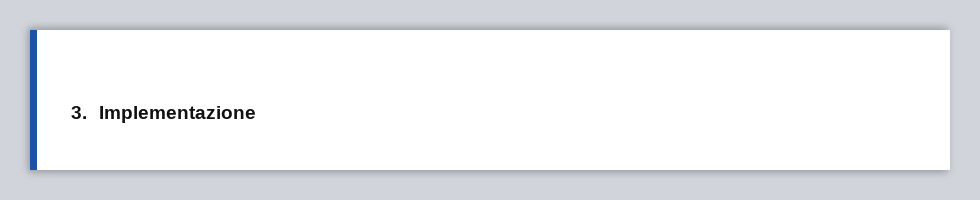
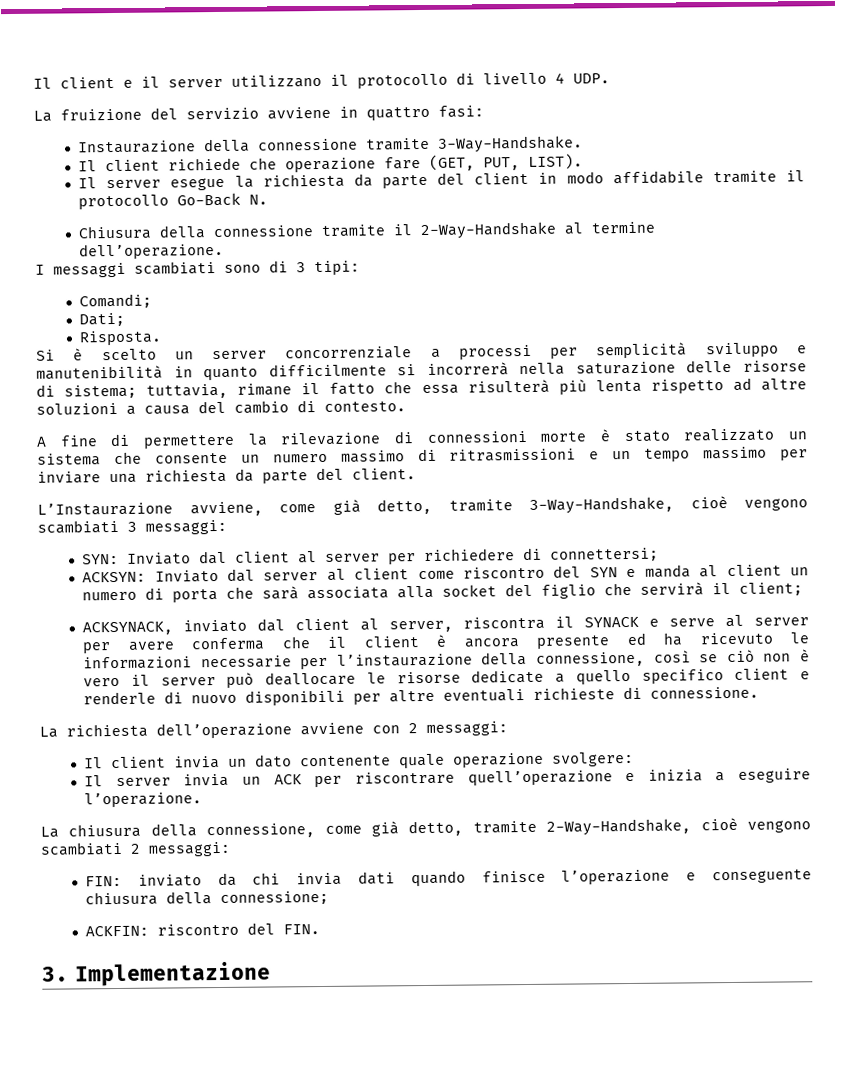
+ Il client e il server utilizzano il protocollo di livello 4 UDP.
+ La fruizione del servizio avviene in quattro fasi:
+ Instaurazione della connessione tramite 3-Way-Handshake.
+ Il client richiede che operazione fare (GET, PUT, LIST).
+ Il server esegue la richiesta da parte del client in modo affidabile tramite il protocollo Go-Back N.
+ Chiusura della connessione tramite il 2-Way-Handshake al termine dell’operazione.
+ I messaggi scambiati sono di 3 tipi:
+ Comandi;
+ Dati;
+ Risposta.
+ Si è scelto un server concorrenziale a processi per semplicità sviluppo e manutenibilità in quanto difficilmente si incorrerà nella saturazione delle risorse di sistema; tuttavia, rimane il fatto che essa risulterà più lenta rispetto ad altre soluzioni a causa del cambio di contesto.
+ A fine di permettere la rilevazione di connessioni morte è stato realizzato un sistema che consente un numero massimo di ritrasmissioni e un tempo massimo per inviare una richiesta da parte del client.
+ L’Instaurazione avviene, come già detto, tramite 3-Way-Handshake, cioè vengono scambiati 3 messaggi:
+ SYN: Inviato dal client al server per richiedere di connettersi;
+ ACKSYN: Inviato dal server al client come riscontro del SYN e manda al client un numero di porta che sarà associata alla socket del figlio che servirà il client;
+ ACKSYNACK, inviato dal client al server, riscontra il SYNACK e serve al server per avere conferma che il client è ancora presente ed ha ricevuto le informazioni necessarie per l’instaurazione della connessione, così se ciò non è vero il server può deallocare le risorse dedicate a quello specifico client e renderle di nuovo disponibili per altre eventuali richieste di connessione.
+ La richiesta dell’operazione avviene con 2 messaggi:
+ Il client invia un dato contenente quale operazione svolgere:
+ Il server invia un ACK per riscontrare quell’operazione e inizia a eseguire l’operazione.
+ La chiusura della connessione, come già detto, tramite 2-Way-Handshake, cioè vengono scambiati 2 messaggi:
+ FIN: inviato da chi invia dati quando finisce l’operazione e conseguente chiusura della connessione;
+ ACKFIN: riscontro del FIN.

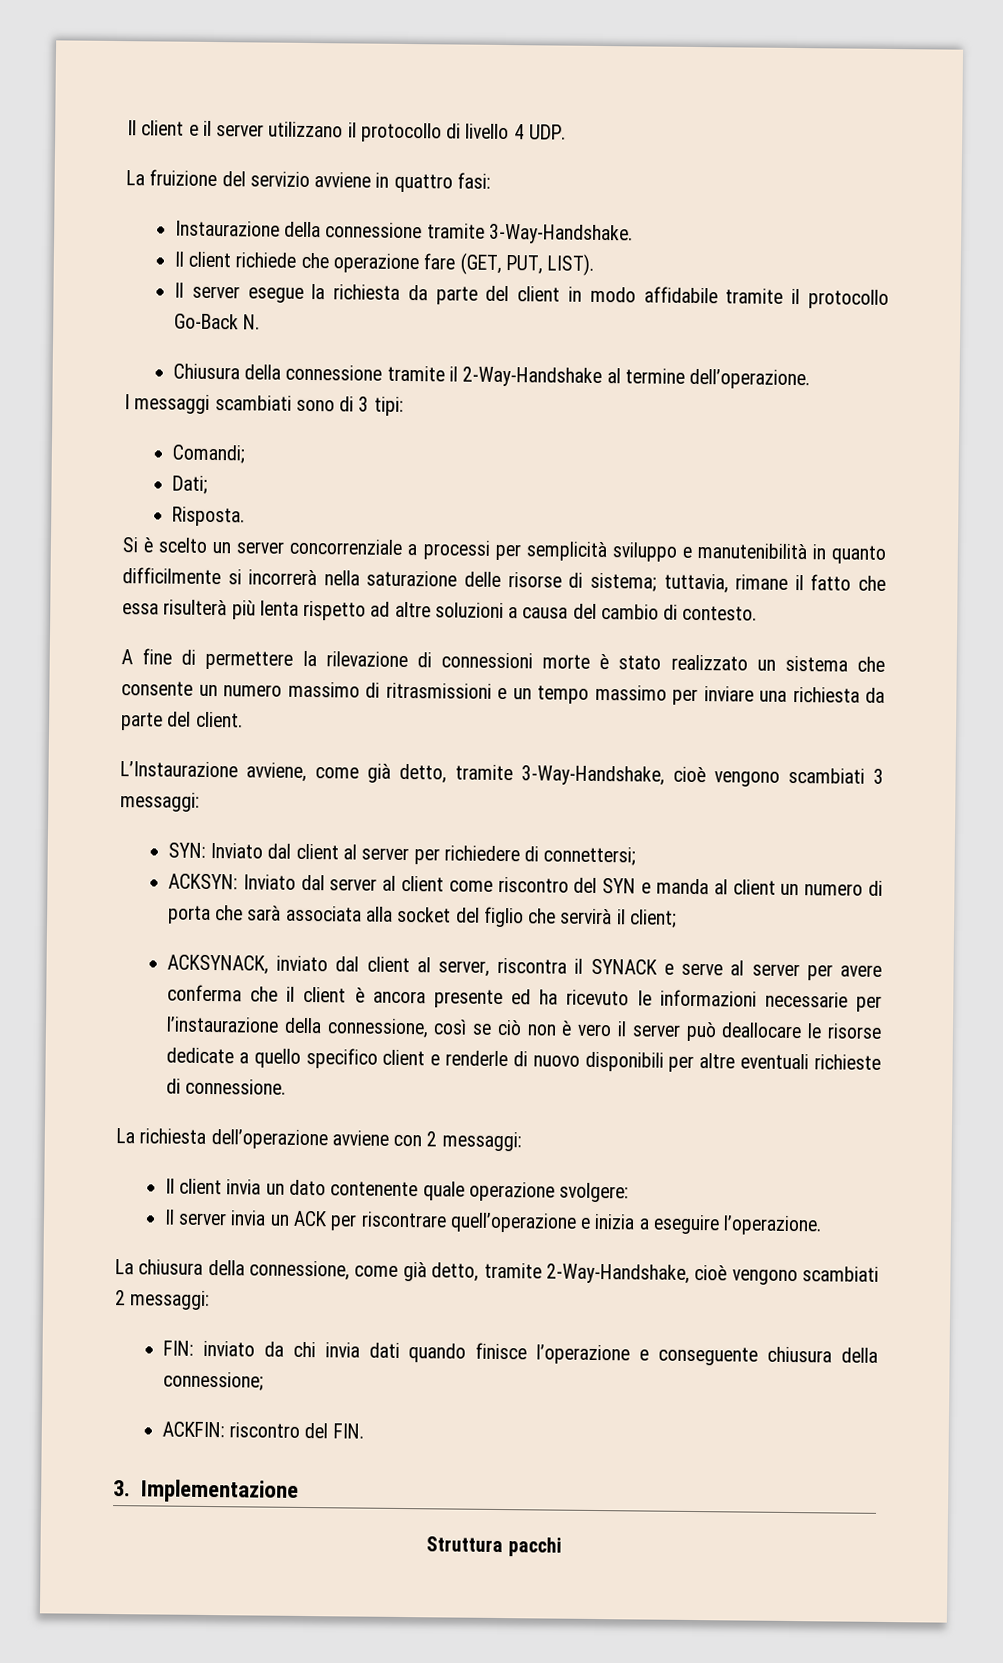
+ Struttura pacchi

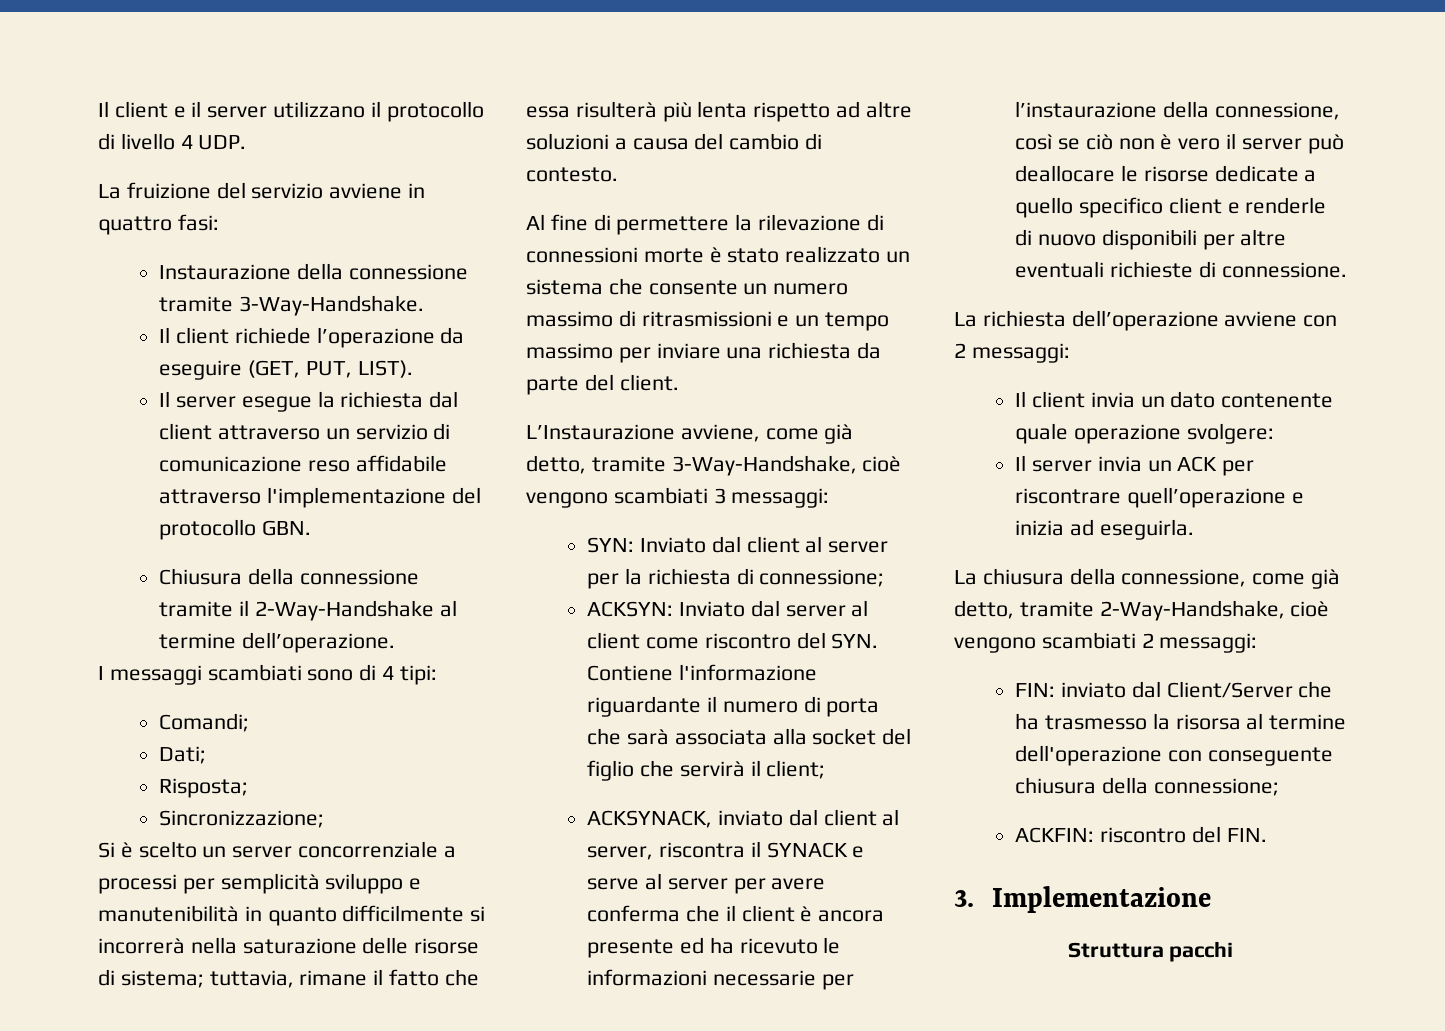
- Il client richiede che operazione fare (GET, PUT, LIST).
+ Il client richiede l’operazione da eseguire (GET, PUT, LIST).
- Il server esegue la richiesta da parte del client in modo affidabile tramite il protocollo Go-Back N.
+ Il server esegue la richiesta dal client attraverso un servizio di comunicazione reso affidabile attraverso l'implementazione del protocollo GBN.
- I messaggi scambiati sono di 3 tipi:
+ I messaggi scambiati sono di 4 tipi:
- Risposta.
+ Risposta;
+ Sincronizzazione;
- A fine di permettere la rilevazione di connessioni morte è stato realizzato un sistema che consente un numero massimo di ritrasmissioni e un tempo massimo per inviare una richiesta da parte del client.
+ Al fine di permettere la rilevazione di connessioni morte è stato realizzato un sistema che consente un numero massimo di ritrasmissioni e un tempo massimo per inviare una richiesta da parte del client.
- SYN: Inviato dal client al server per richiedere di connettersi;
+ SYN: Inviato dal client al server per la richiesta di connessione;
- ACKSYN: Inviato dal server al client come riscontro del SYN e manda al client un numero di porta che sarà associata alla socket del figlio che servirà il client;
+ ACKSYN: Inviato dal server al client come riscontro del SYN. Contiene l'informazione riguardante il numero di porta che sarà associata alla socket del figlio che servirà il client;
- Il server invia un ACK per riscontrare quell’operazione e inizia a eseguire l’operazione.
+ Il server invia un ACK per riscontrare quell’operazione e inizia ad eseguirla.
- FIN: inviato da chi invia dati quando finisce l’operazione e conseguente chiusura della connessione;
+ FIN: inviato dal Client/Server che ha trasmesso la risorsa al termine dell'operazione con conseguente chiusura della connessione;

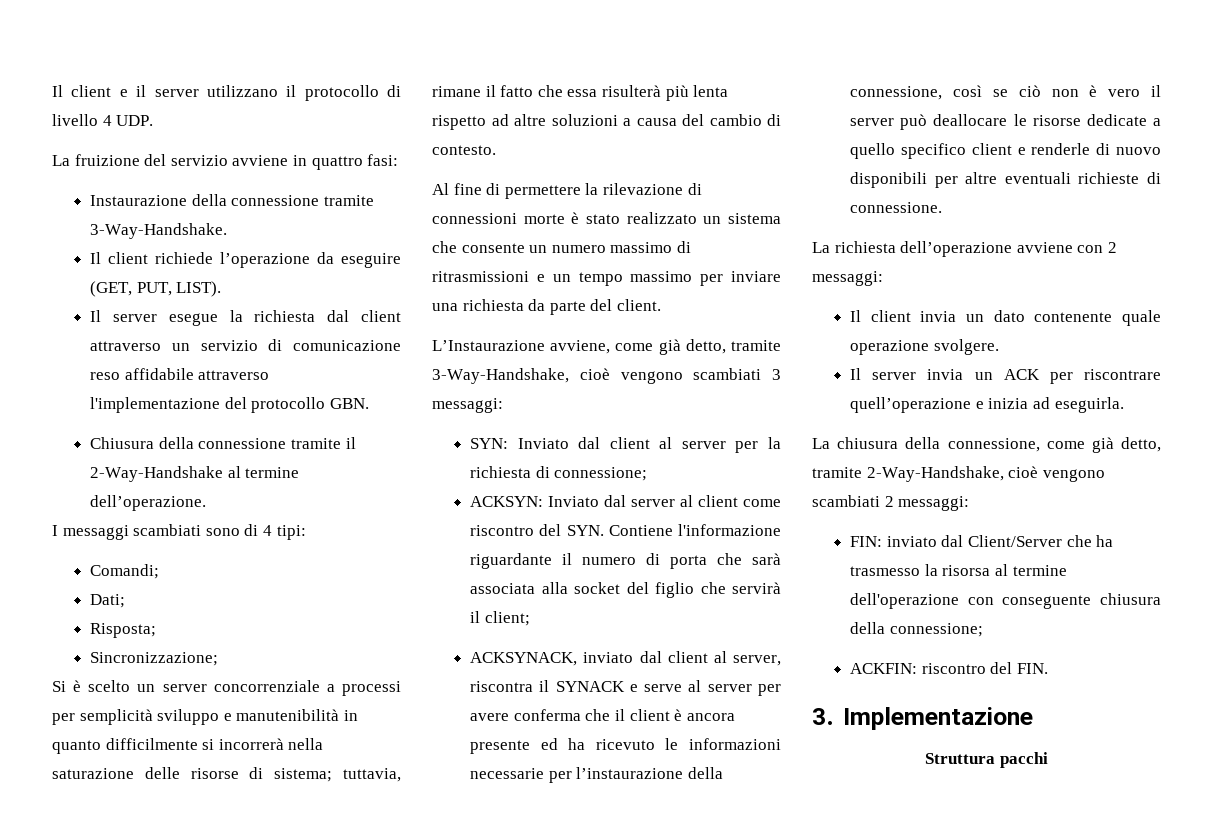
- Il client invia un dato contenente quale operazione svolgere:
+ Il client invia un dato contenente quale operazione svolgere.

